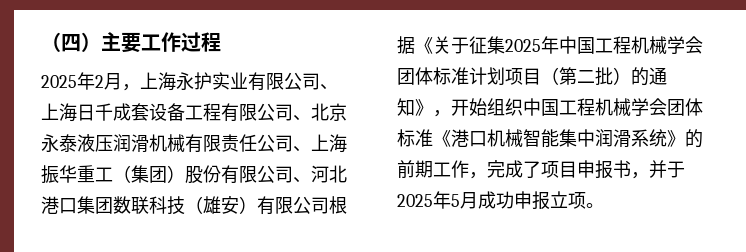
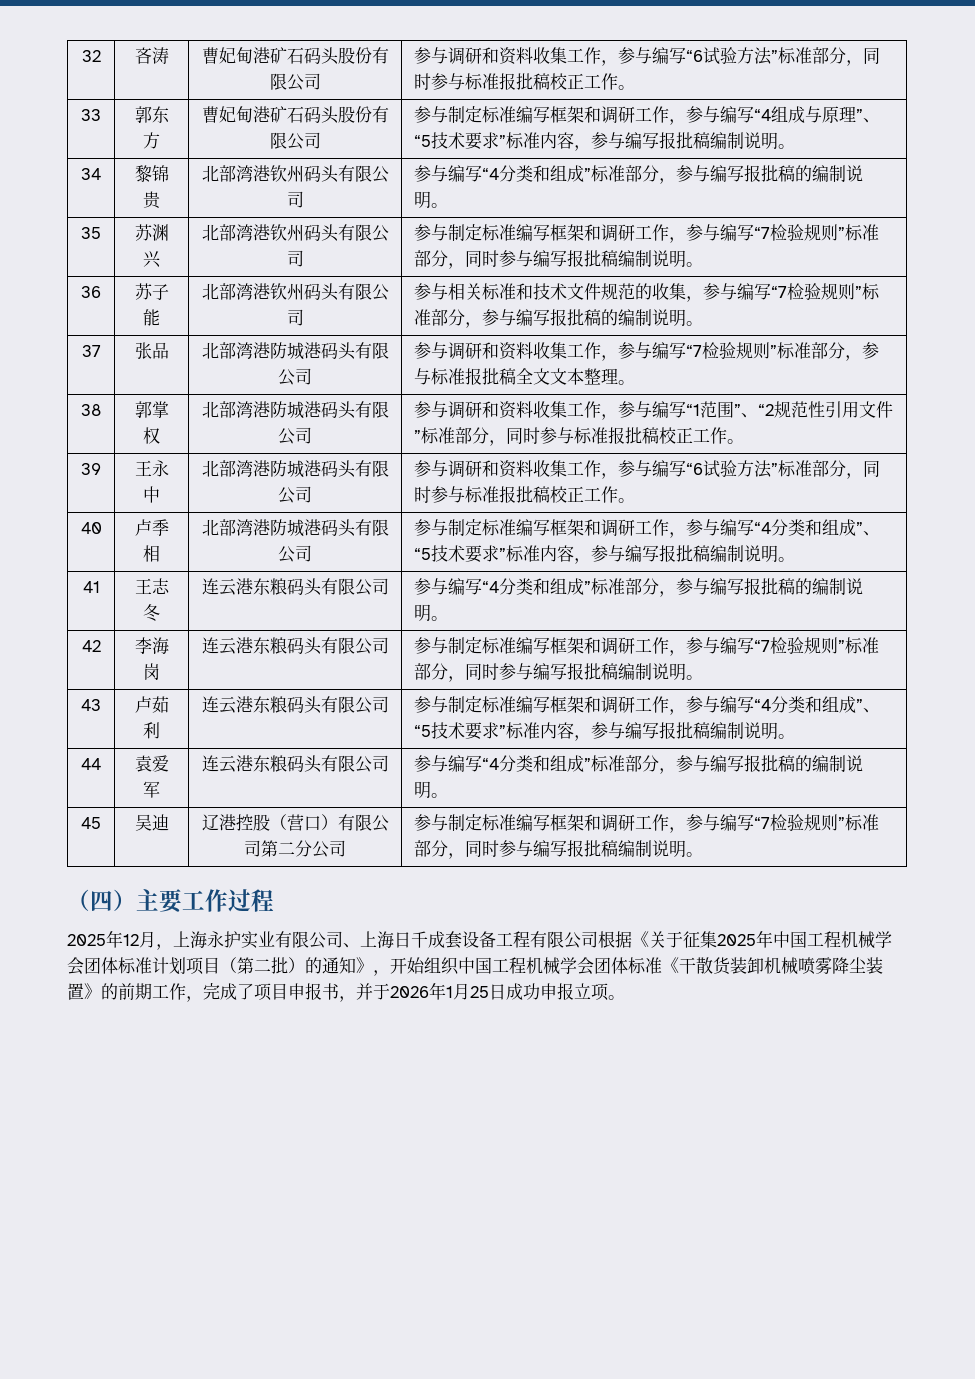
+ 32 | 吝涛 | 曹妃甸港矿石码头股份有限公司 | 参与调研和资料收集工作，参与编写“6试验方法”标准部分，同时参与标准报批稿校正工作。
+ 33 | 郭东方 | 曹妃甸港矿石码头股份有限公司 | 参与制定标准编写框架和调研工作，参与编写“4组成与原理”、“5技术要求”标准内容，参与编写报批稿编制说明。
+ 34 | 黎锦贵 | 北部湾港钦州码头有限公司 | 参与编写“4分类和组成”标准部分，参与编写报批稿的编制说明。
+ 35 | 苏渊兴 | 北部湾港钦州码头有限公司 | 参与制定标准编写框架和调研工作，参与编写“7检验规则”标准部分，同时参与编写报批稿编制说明。
+ 36 | 苏子能 | 北部湾港钦州码头有限公司 | 参与相关标准和技术文件规范的收集，参与编写“7检验规则”标准部分，参与编写报批稿的编制说明。
+ 37 | 张品 | 北部湾港防城港码头有限公司 | 参与调研和资料收集工作，参与编写“7检验规则”标准部分，参与标准报批稿全文文本整理。
+ 38 | 郭掌权 | 北部湾港防城港码头有限公司 | 参与调研和资料收集工作，参与编写“1范围”、“2规范性引用文件”标准部分，同时参与标准报批稿校正工作。
+ 39 | 王永中 | 北部湾港防城港码头有限公司 | 参与调研和资料收集工作，参与编写“6试验方法”标准部分，同时参与标准报批稿校正工作。
+ 40 | 卢季相 | 北部湾港防城港码头有限公司 | 参与制定标准编写框架和调研工作，参与编写“4分类和组成”、“5技术要求”标准内容，参与编写报批稿编制说明。
+ 41 | 王志冬 | 连云港东粮码头有限公司 | 参与编写“4分类和组成”标准部分，参与编写报批稿的编制说明。
+ 42 | 李海岗 | 连云港东粮码头有限公司 | 参与制定标准编写框架和调研工作，参与编写“7检验规则”标准部分，同时参与编写报批稿编制说明。
+ 43 | 卢茹利 | 连云港东粮码头有限公司 | 参与制定标准编写框架和调研工作，参与编写“4分类和组成”、“5技术要求”标准内容，参与编写报批稿编制说明。
+ 44 | 袁爱军 | 连云港东粮码头有限公司 | 参与编写“4分类和组成”标准部分，参与编写报批稿的编制说明。
+ 45 | 吴迪 | 辽港控股（营口）有限公司第二分公司 | 参与制定标准编写框架和调研工作，参与编写“7检验规则”标准部分，同时参与编写报批稿编制说明。
- 2025年2月，上海永护实业有限公司、上海日千成套设备工程有限公司、北京永泰液压润滑机械有限责任公司、上海振华重工（集团）股份有限公司、河北港口集团数联科技（雄安）有限公司根据《关于征集2025年中国工程机械学会团体标准计划项目（第二批）的通知》，开始组织中国工程机械学会团体标准《港口机械智能集中润滑系统》的前期工作，完成了项目申报书，并于2025年5月成功申报立项。
+ 2025年12月，上海永护实业有限公司、上海日千成套设备工程有限公司根据《关于征集2025年中国工程机械学会团体标准计划项目（第二批）的通知》，开始组织中国工程机械学会团体标准《干散货装卸机械喷雾降尘装置》的前期工作，完成了项目申报书，并于2026年1月25日成功申报立项。

